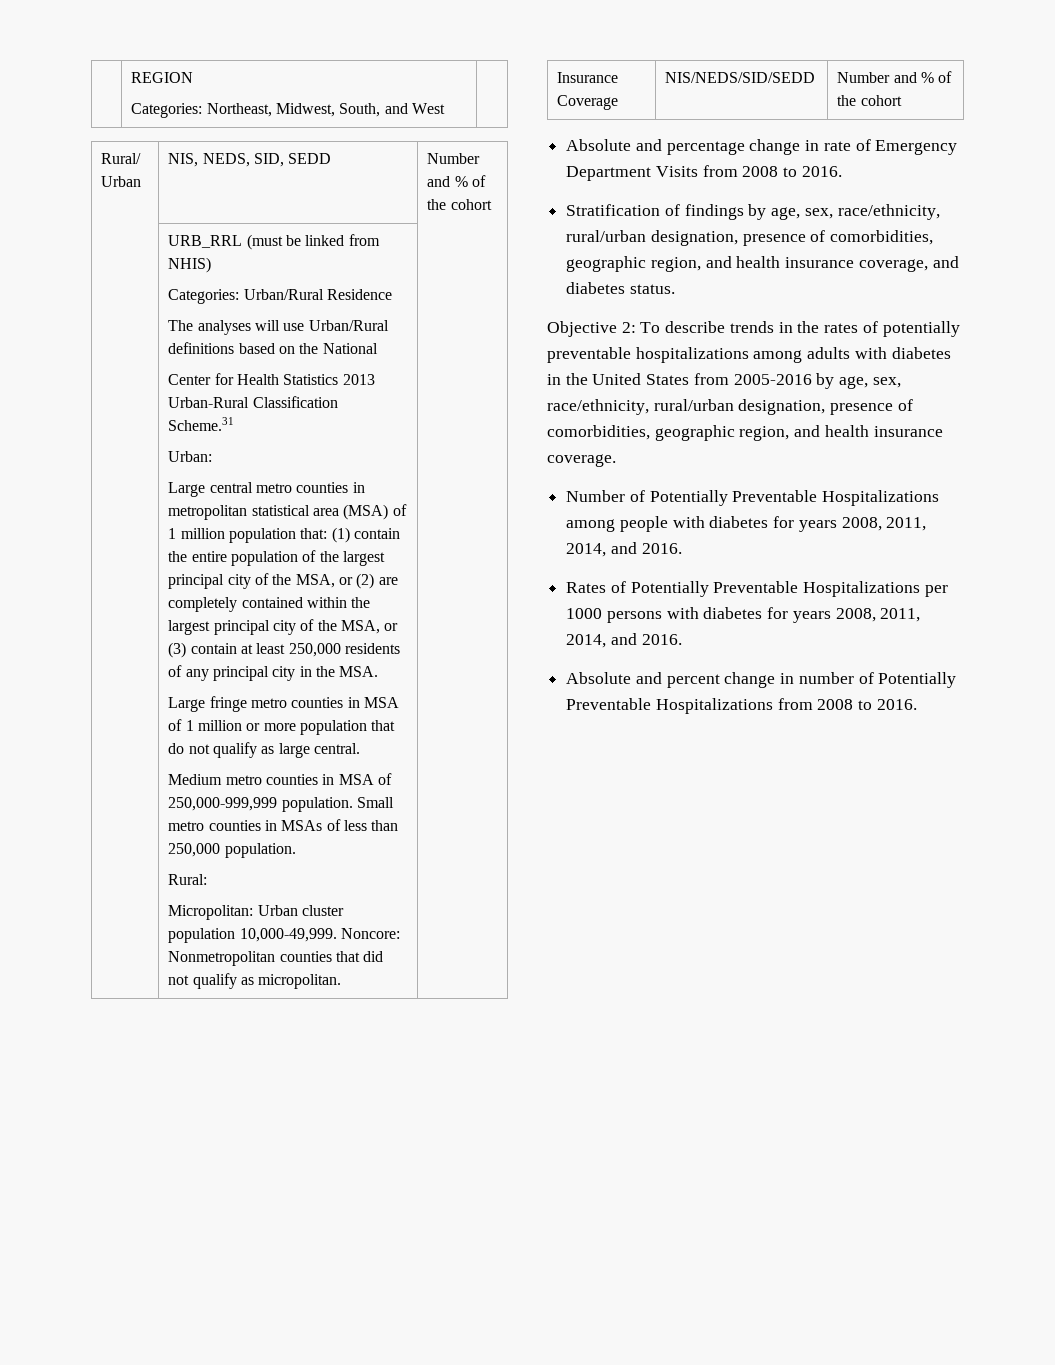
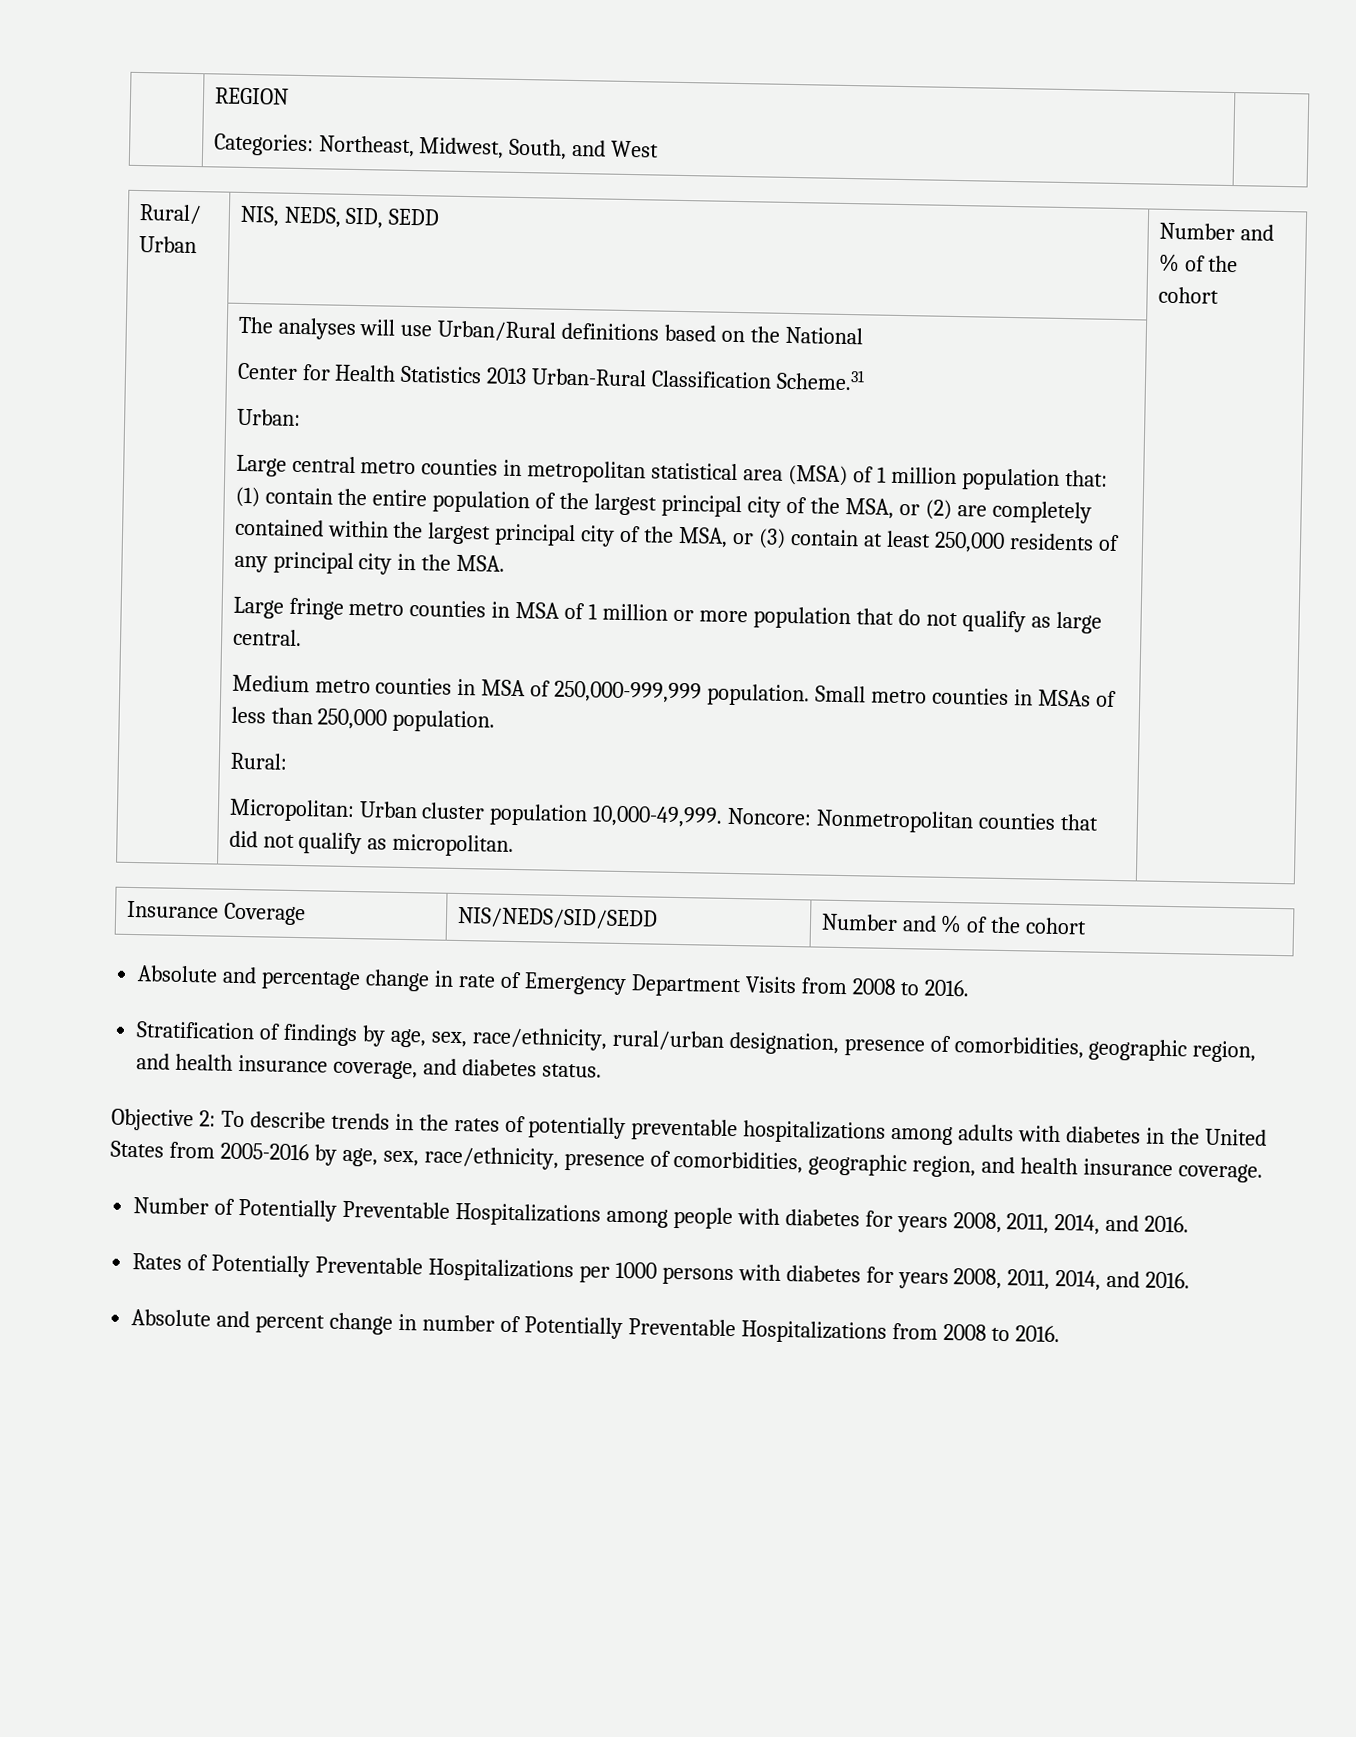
- URB_RRL (must be linked from NHIS)
- Categories: Urban/Rural Residence
- Objective 2: To describe trends in the rates of potentially preventable hospitalizations among adults with diabetes in the United States from 2005-2016 by age, sex, race/ethnicity, rural/urban designation, presence of comorbidities, geographic region, and health insurance coverage.
+ Objective 2: To describe trends in the rates of potentially preventable hospitalizations among adults with diabetes in the United States from 2005-2016 by age, sex, race/ethnicity, presence of comorbidities, geographic region, and health insurance coverage.

